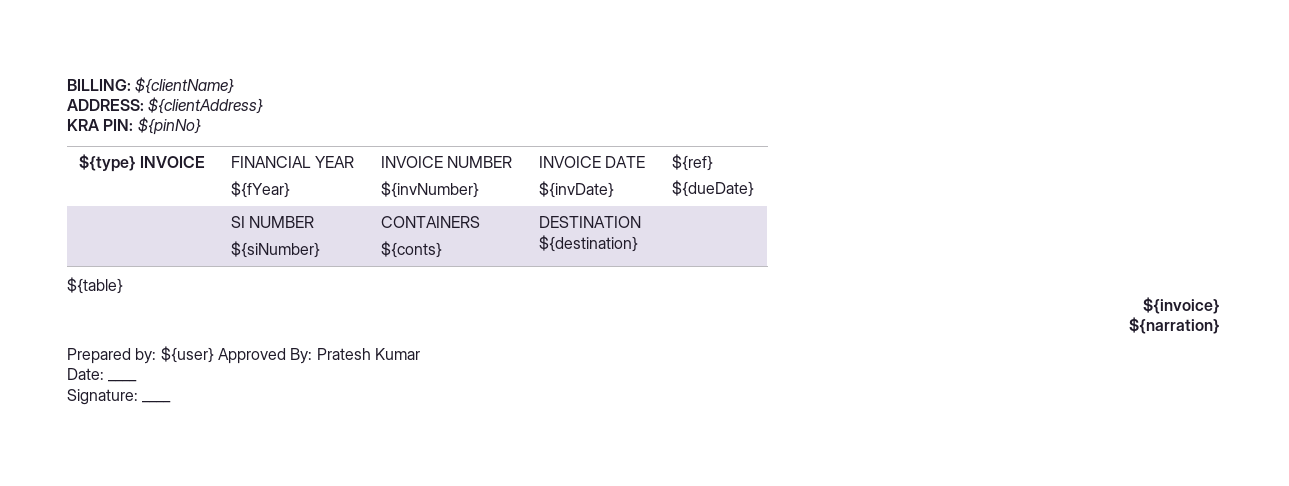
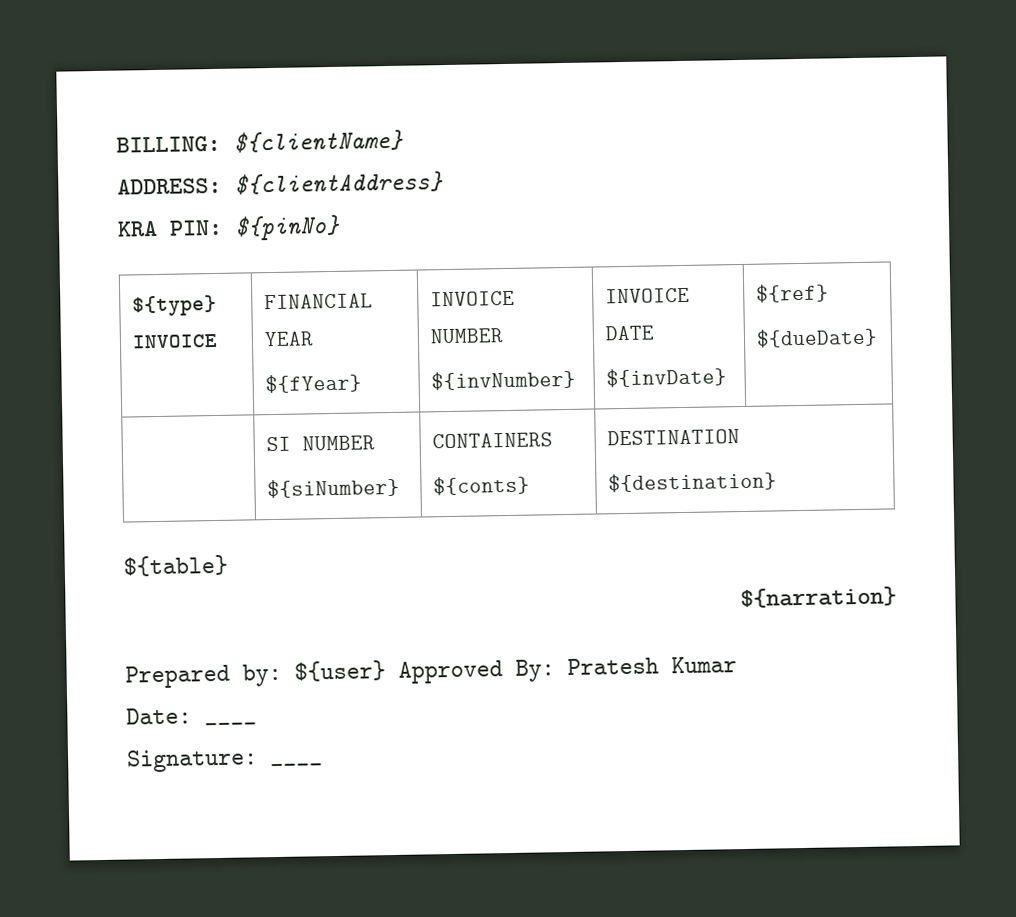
- ${invoice}

